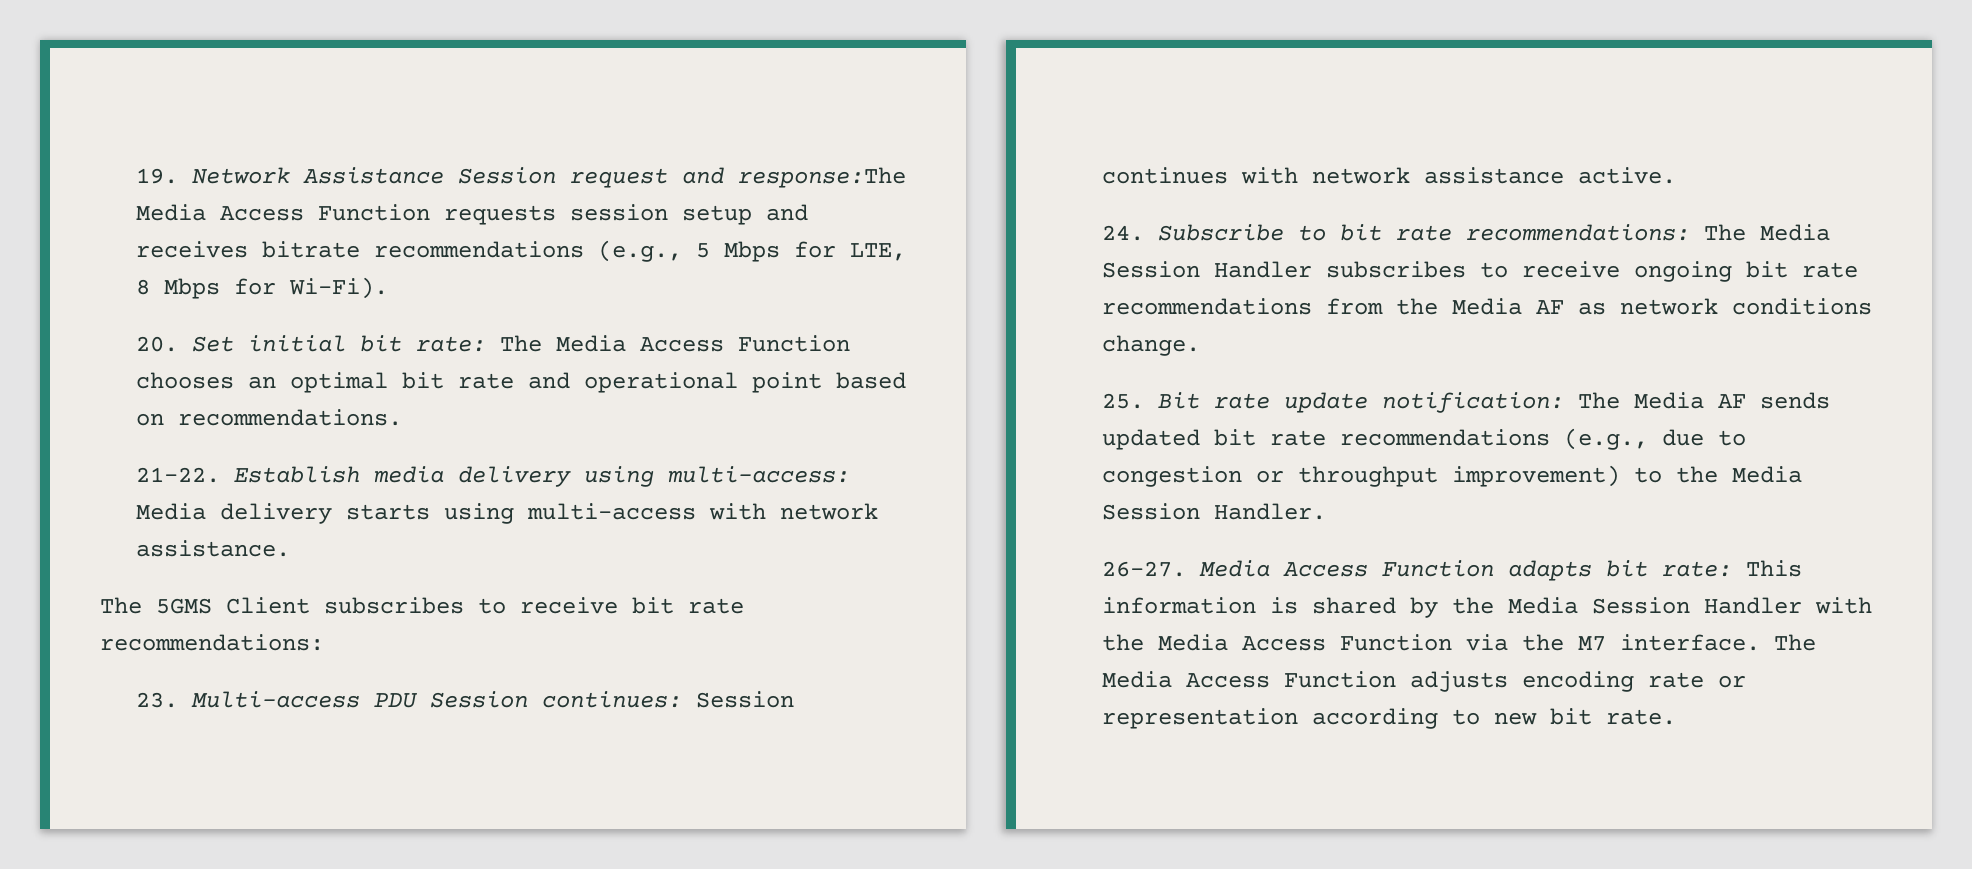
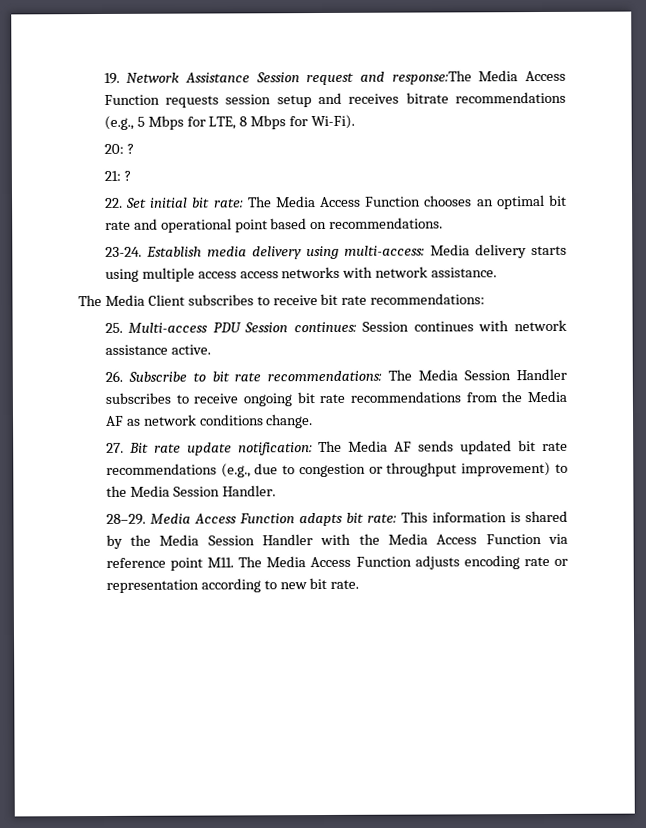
- 20. Set initial bit rate: The Media Access Function chooses an optimal bit rate and operational point based on recommendations.
+ 20: ?
+ 21: ?
+ 22. Set initial bit rate: The Media Access Function chooses an optimal bit rate and operational point based on recommendations.
- 21-22.
+ 23-24.
- Establish media delivery using multi-access: Media delivery starts using multi-access with network assistance.
+ Establish media delivery using multi-access: Media delivery starts using multiple access access networks with network assistance.
- The 5GMS Client subscribes to receive bit rate recommendations:
+ The Media Client subscribes to receive bit rate recommendations:
- 23. Multi-access PDU Session continues: Session continues with network assistance active.
+ 25. Multi-access PDU Session continues: Session continues with network assistance active.
- 24. Subscribe to bit rate recommendations: The Media Session Handler subscribes to receive ongoing bit rate recommendations from the Media AF as network conditions change.
+ 26. Subscribe to bit rate recommendations: The Media Session Handler subscribes to receive ongoing bit rate recommendations from the Media AF as network conditions change.
- 25. Bit rate update notification: The Media AF sends updated bit rate recommendations (e.g., due to congestion or throughput improvement) to the Media Session Handler.
+ 27. Bit rate update notification: The Media AF sends updated bit rate recommendations (e.g., due to congestion or throughput improvement) to the Media Session Handler.
- 26–27.
+ 28–29.
- Media Access Function adapts bit rate: This information is shared by the Media Session Handler with the Media Access Function via the M7 interface. The Media Access Function adjusts encoding rate or representation according to new bit rate.
+ Media Access Function adapts bit rate: This information is shared by the Media Session Handler with the Media Access Function via reference point M11. The Media Access Function adjusts encoding rate or representation according to new bit rate.

